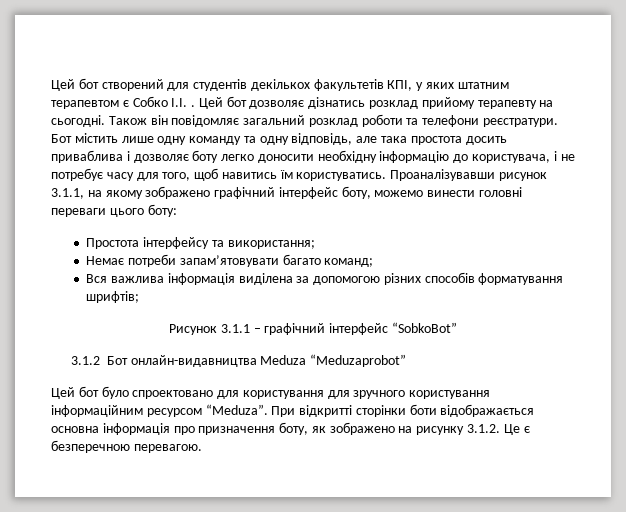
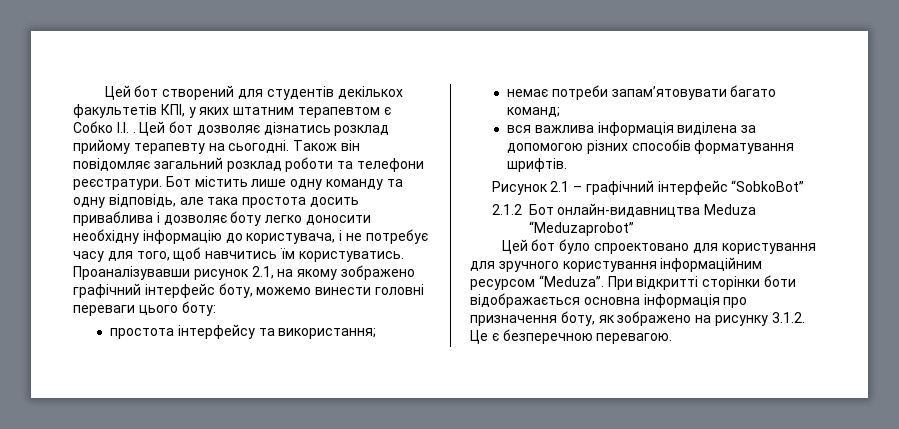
- Бот містить лише одну команду та одну відповідь, але така простота досить приваблива і дозволяє боту легко доносити необхідну інформацію до користувача, і не потребує часу для того, щоб навитись їм користуватись.
+ Бот містить лише одну команду та одну відповідь, але така простота досить приваблива і дозволяє боту легко доносити необхідну інформацію до користувача, і не потребує часу для того, щоб навчитись їм користуватись.
- Проаналізувавши рисунок 3.1.1, на якому зображено графічний інтерфейс боту, можемо винести головні переваги цього боту:
+ Проаналізувавши рисунок 2.1, на якому зображено графічний інтерфейс боту, можемо винести головні переваги цього боту:
- Простота інтерфейсу та використання;
+ простота інтерфейсу та використання;
- Немає потреби запам’ятовувати багато команд;
+ немає потреби запам’ятовувати багато команд;
- Вся важлива інформація виділена за допомогою різних способів форматування шрифтів;
+ вся важлива інформація виділена за допомогою різних способів форматування шрифтів.
- Рисунок 3.1.1 – графічний інтерфейс “SobkoBot”
+ Рисунок 2.1 – графічний інтерфейс “SobkoBot”
- 3.1.2 Бот онлайн-видавництва Meduza “Meduzaprobot”
+ 2.1.2 Бот онлайн-видавництва Meduza “Meduzaprobot”

